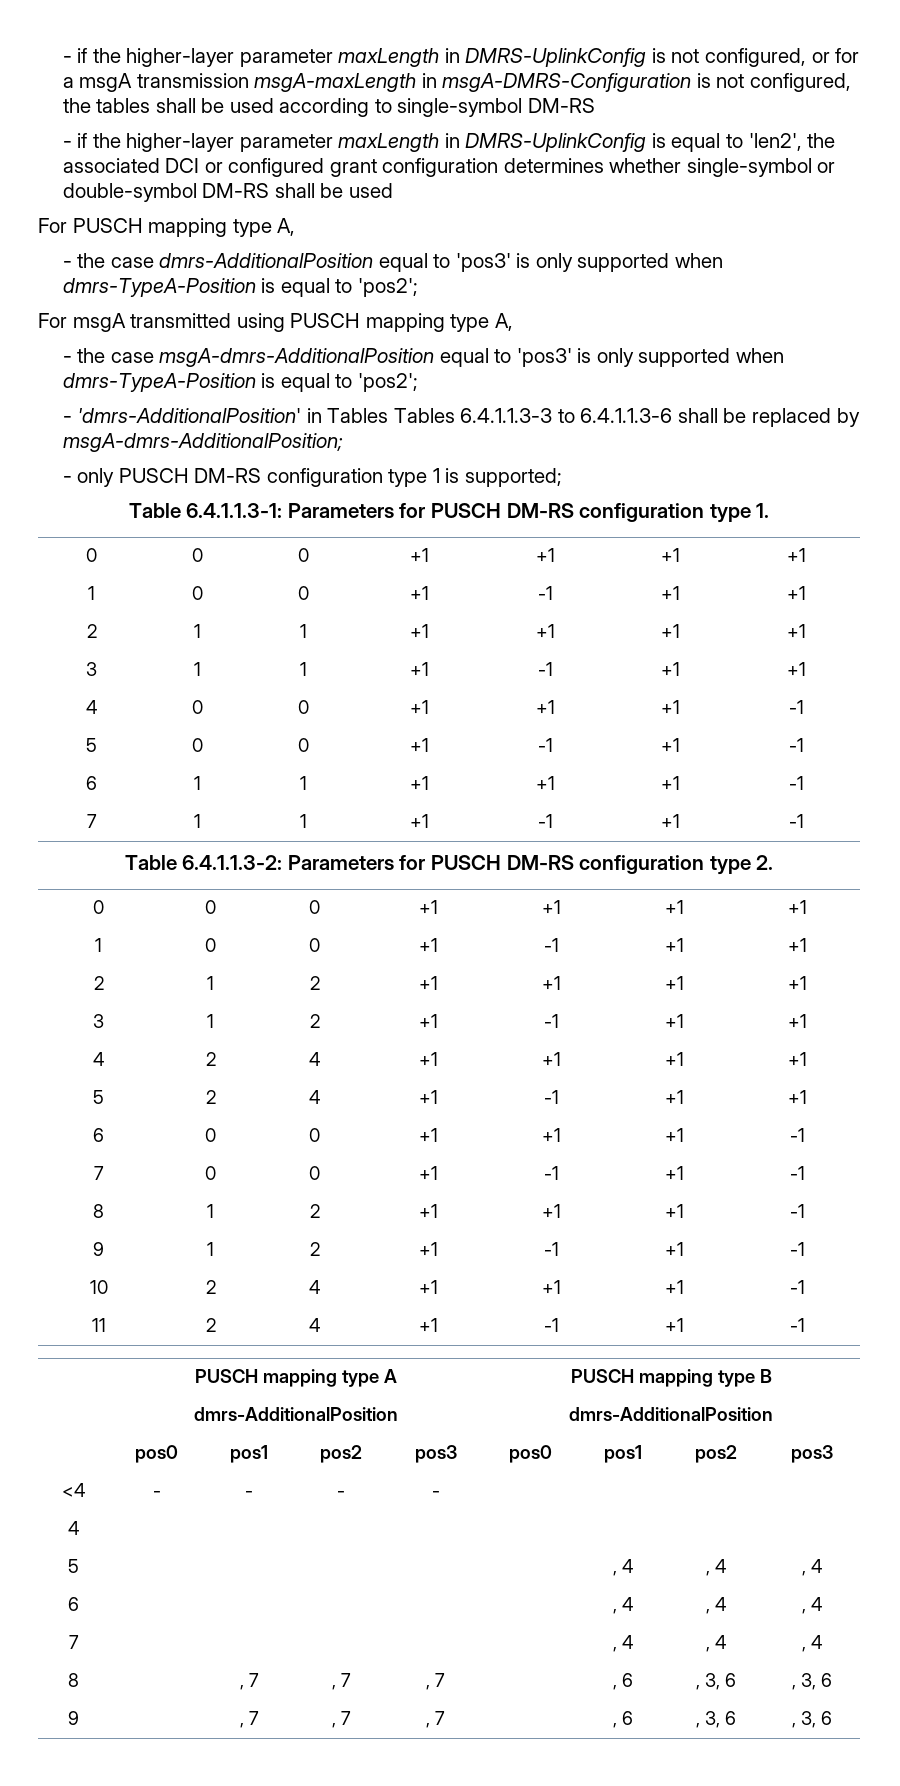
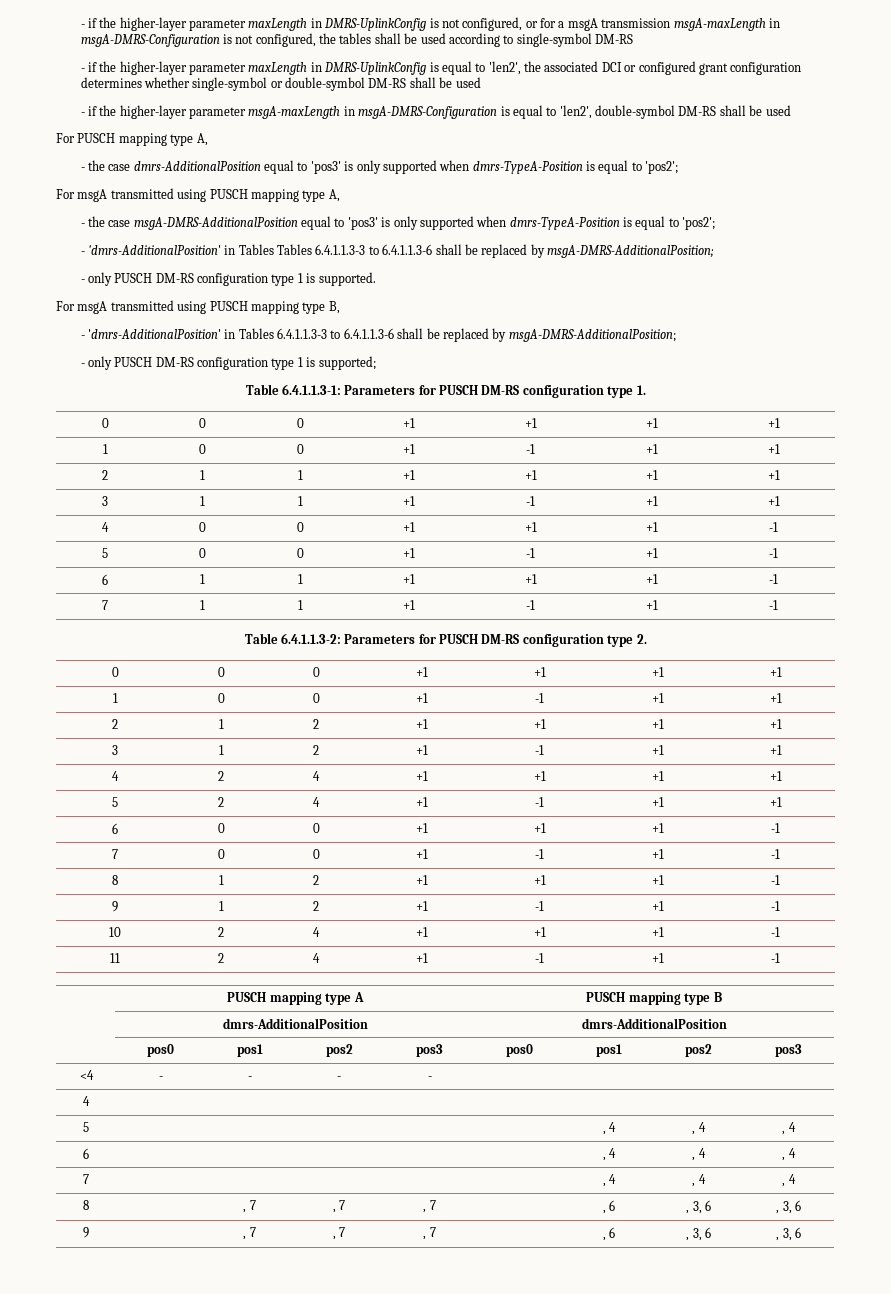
+ - if the higher-layer parameter msgA-maxLength in msgA-DMRS-Configuration is equal to 'len2', double-symbol DM-RS shall be used
- - the case msgA-dmrs-AdditionalPosition equal to 'pos3' is only supported when dmrs-TypeA-Position is equal to 'pos2';
+ - the case msgA-DMRS-AdditionalPosition equal to 'pos3' is only supported when dmrs-TypeA-Position is equal to 'pos2';
- - 'dmrs-AdditionalPosition' in Tables Tables 6.4.1.1.3-3 to 6.4.1.1.3-6 shall be replaced by msgA-dmrs-AdditionalPosition;
+ - 'dmrs-AdditionalPosition' in Tables Tables 6.4.1.1.3-3 to 6.4.1.1.3-6 shall be replaced by msgA-DMRS-AdditionalPosition;
+ - only PUSCH DM-RS configuration type 1 is supported.
+ For msgA transmitted using PUSCH mapping type B,
+ - 'dmrs-AdditionalPosition' in Tables 6.4.1.1.3-3 to 6.4.1.1.3-6 shall be replaced by msgA-DMRS-AdditionalPosition;

